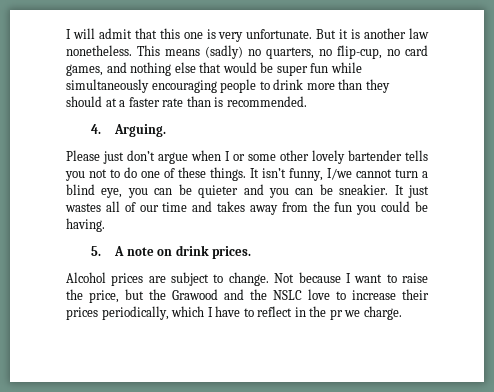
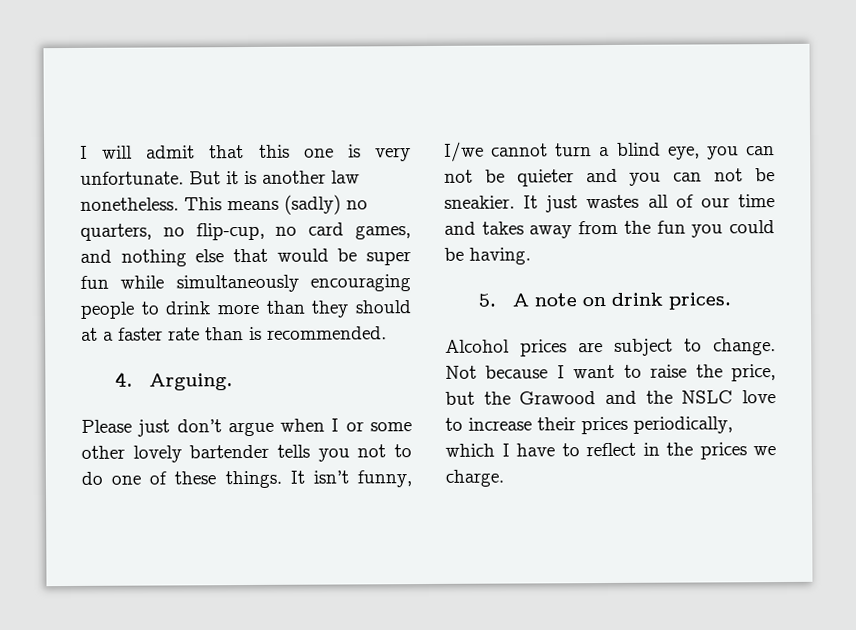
- It isn’t funny, I/we cannot turn a blind eye, you can be quieter and you can be sneakier.
+ It isn’t funny, I/we cannot turn a blind eye, you can not be quieter and you can not be sneakier.
- Not because I want to raise the price, but the Grawood and the NSLC love to increase their prices periodically, which I have to reflect in the pr we charge.
+ Not because I want to raise the price, but the Grawood and the NSLC love to increase their prices periodically, which I have to reflect in the prices we charge.

